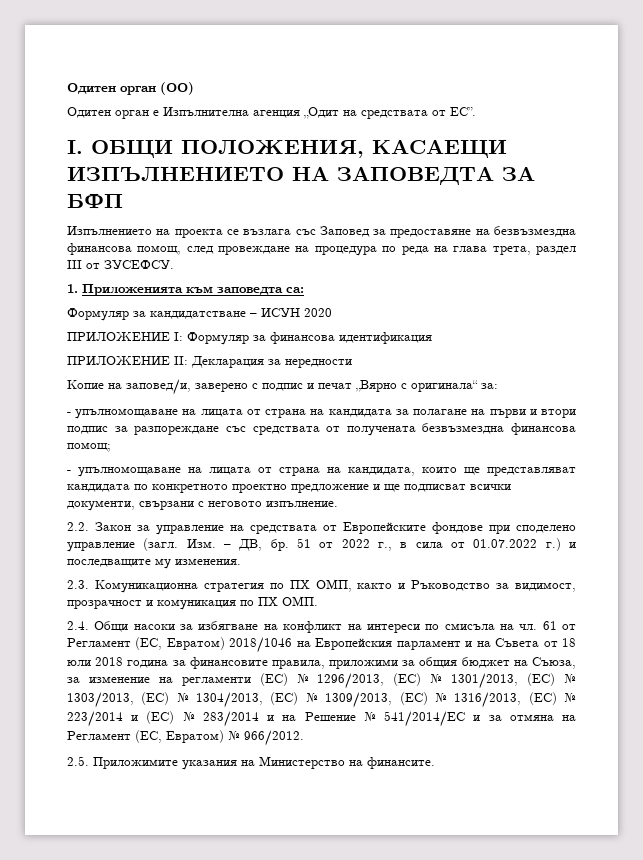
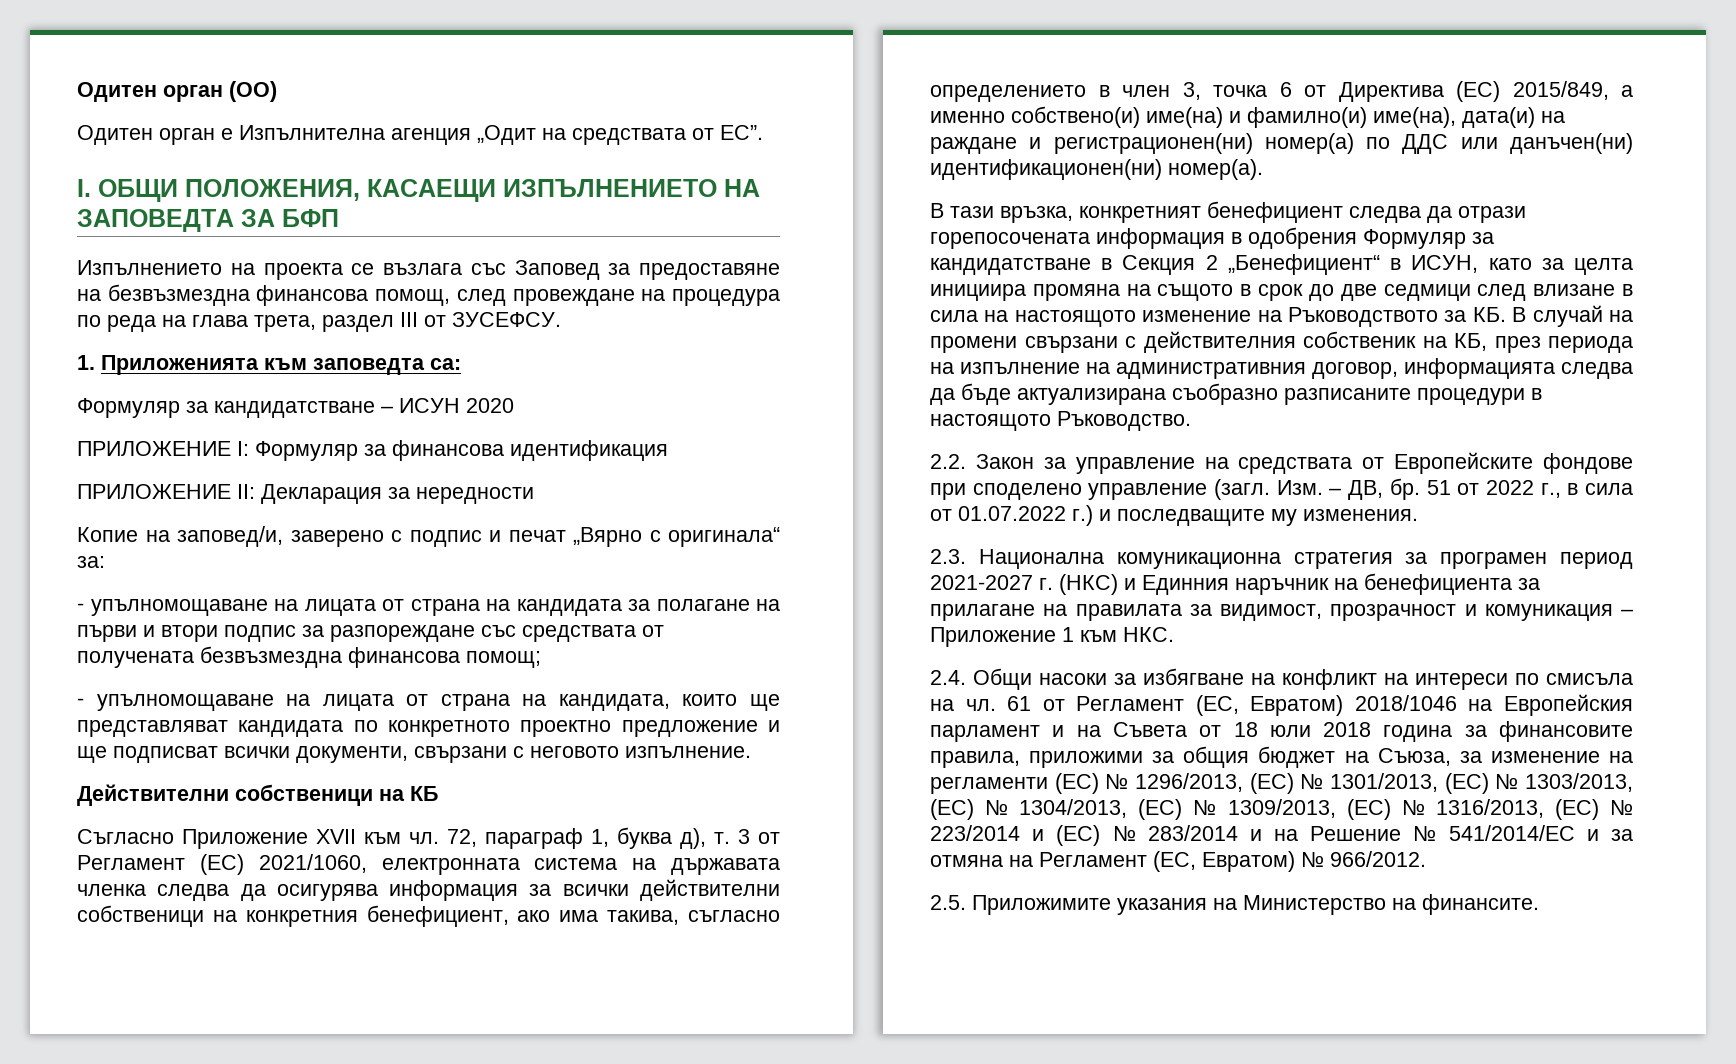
+ Действителни собственици на КБ
+ Съгласно Приложение XVII към чл. 72, параграф 1, буква д), т. 3 от Регламент (ЕС) 2021/1060, електронната система на държавата членка следва да осигурява информация за всички действителни собственици на конкретния бенефициент, ако има такива, съгласно определението в член 3, точка 6 от Директива (ЕС) 2015/849, а именно собствено(и) име(на) и фамилно(и) име(на), дата(и) на раждане и регистрационен(ни) номер(а) по ДДС или данъчен(ни) идентификационен(ни) номер(а).
+ В тази връзка, конкретният бенефициент следва да отрази горепосочената информация в одобрения Формуляр за кандидатстване в Секция 2 „Бенефициент“ в ИСУН, като за целта инициира промяна на същото в срок до две седмици след влизане в сила на настоящото изменение на Ръководството за КБ. В случай на промени свързани с действителния собственик на КБ, през периода на изпълнение на административния договор, информацията следва да бъде актуализирана съобразно разписаните процедури в настоящото Ръководство.
- 2.3. Комуникационна стратегия по ПХ ОМП, както и Ръководство за видимост, прозрачност и комуникация по ПХ ОМП.
+ 2.3. Национална комуникационна стратегия за програмен период 2021-2027 г. (НКС) и Единния наръчник на бенефициента за прилагане на правилата за видимост, прозрачност и комуникация – Приложение 1 към НКС.

